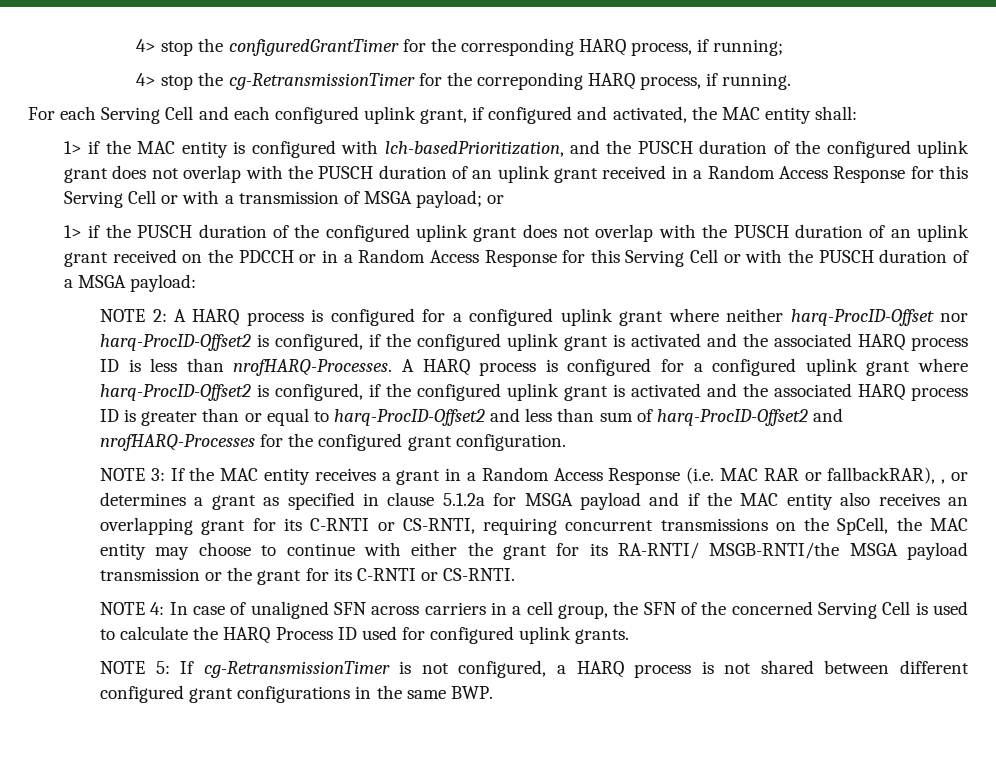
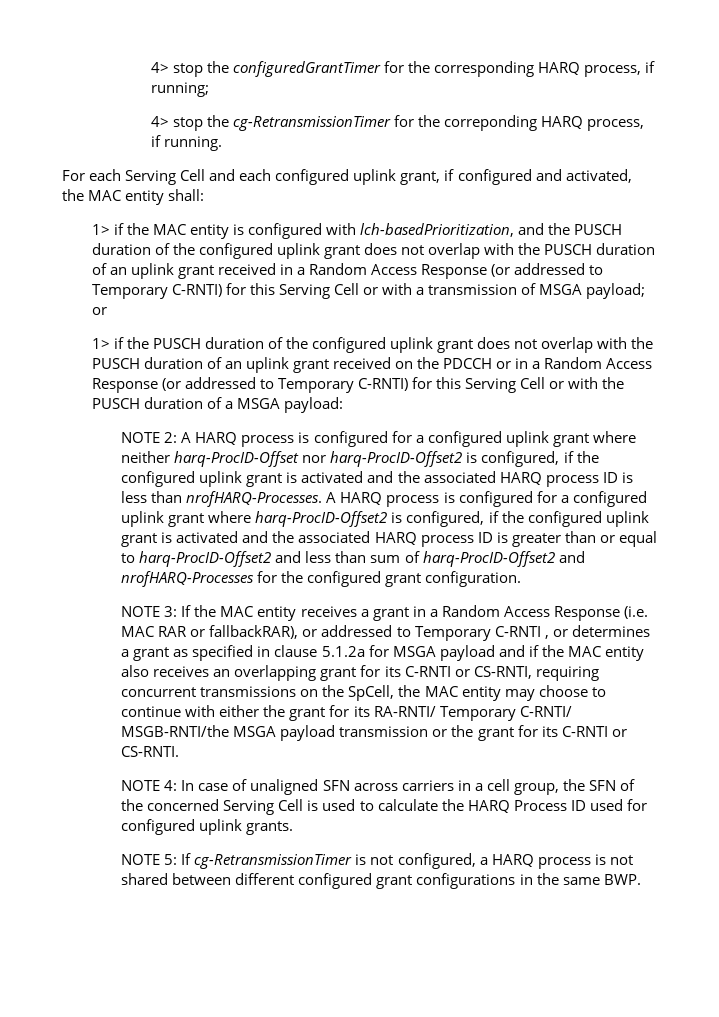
- 1> if the MAC entity is configured with lch-basedPrioritization, and the PUSCH duration of the configured uplink grant does not overlap with the PUSCH duration of an uplink grant received in a Random Access Response for this Serving Cell or with a transmission of MSGA payload; or
+ 1> if the MAC entity is configured with lch-basedPrioritization, and the PUSCH duration of the configured uplink grant does not overlap with the PUSCH duration of an uplink grant received in a Random Access Response (or addressed to Temporary C-RNTI) for this Serving Cell or with a transmission of MSGA payload; or
- 1> if the PUSCH duration of the configured uplink grant does not overlap with the PUSCH duration of an uplink grant received on the PDCCH or in a Random Access Response for this Serving Cell or with the PUSCH duration of a MSGA payload:
+ 1> if the PUSCH duration of the configured uplink grant does not overlap with the PUSCH duration of an uplink grant received on the PDCCH or in a Random Access Response (or addressed to Temporary C-RNTI) for this Serving Cell or with the PUSCH duration of a MSGA payload:
- If the MAC entity receives a grant in a Random Access Response (i.e. MAC RAR or fallbackRAR), , or determines a grant as specified in clause 5.1.2a for MSGA payload and if the MAC entity also receives an overlapping grant for its C-RNTI or CS-RNTI, requiring concurrent transmissions on the SpCell, the MAC entity may choose to continue with either the grant for its RA-RNTI/ MSGB-RNTI/the MSGA payload transmission or the grant for its C-RNTI or CS-RNTI.
+ If the MAC entity receives a grant in a Random Access Response (i.e. MAC RAR or fallbackRAR), or addressed to Temporary C-RNTI , or determines a grant as specified in clause 5.1.2a for MSGA payload and if the MAC entity also receives an overlapping grant for its C-RNTI or CS-RNTI, requiring concurrent transmissions on the SpCell, the MAC entity may choose to continue with either the grant for its RA-RNTI/ Temporary C-RNTI/ MSGB-RNTI/the MSGA payload transmission or the grant for its C-RNTI or CS-RNTI.

